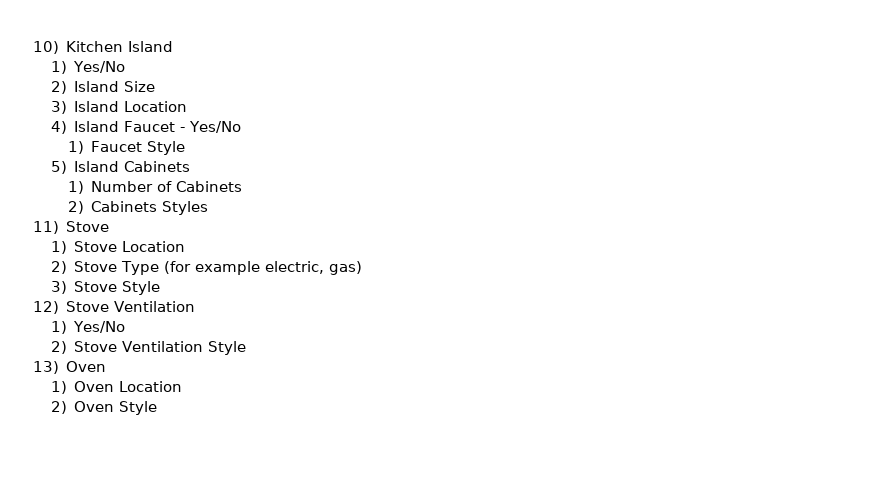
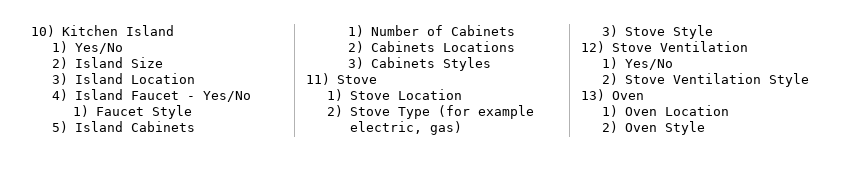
- 2) Cabinets Styles
+ 2) Cabinets Locations
+ 3) Cabinets Styles

